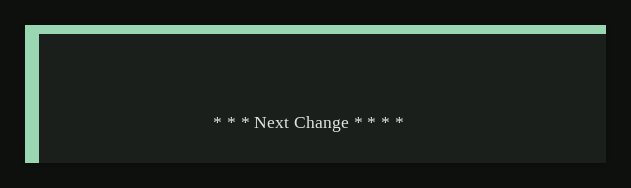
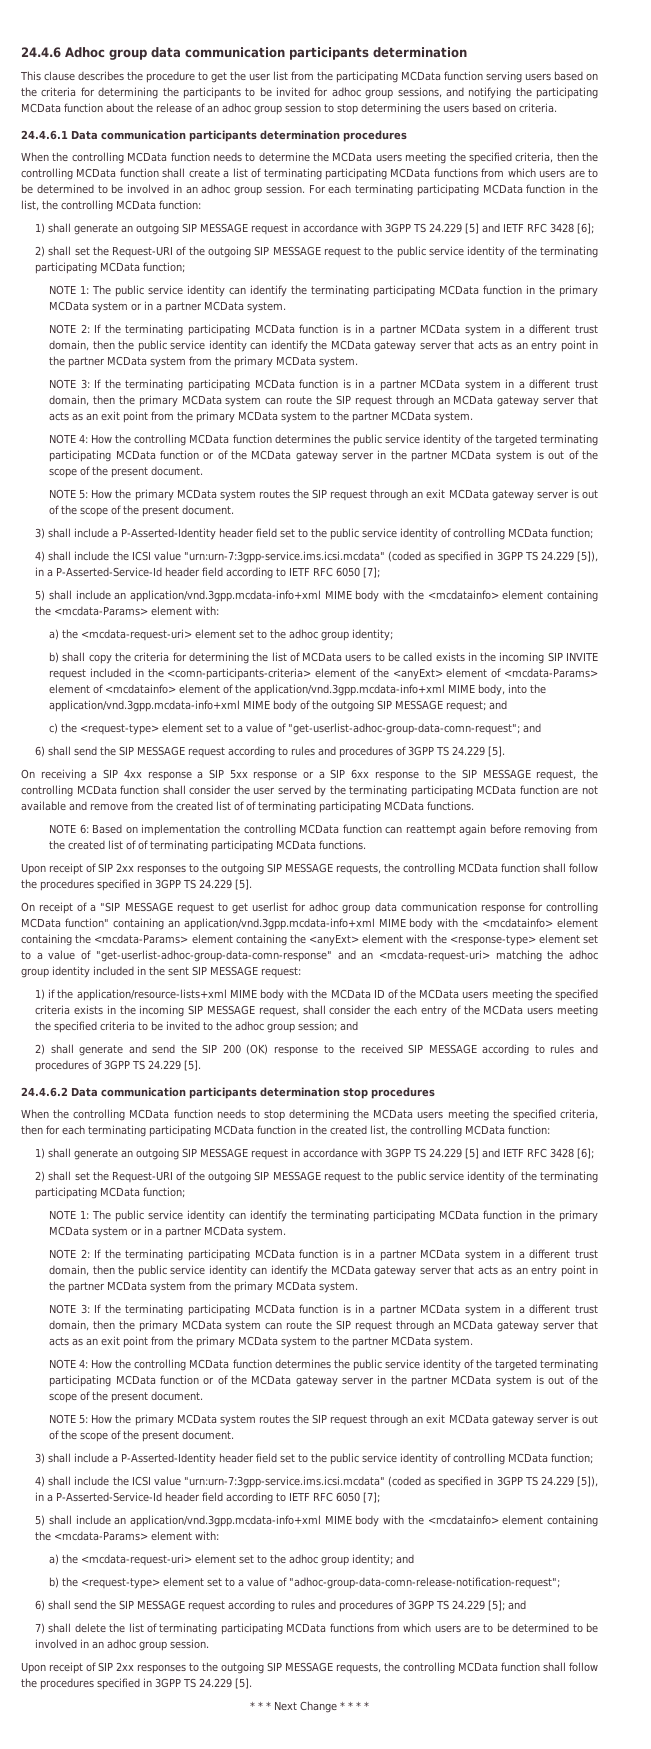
+ 24.4.6 Adhoc group data communication participants determination
+ This clause describes the procedure to get the user list from the participating MCData function serving users based on the criteria for determining the participants to be invited for adhoc group sessions, and notifying the participating MCData function about the release of an adhoc group session to stop determining the users based on criteria.
+ 24.4.6.1 Data communication participants determination procedures
+ When the controlling MCData function needs to determine the MCData users meeting the specified criteria, then the controlling MCData function shall create a list of terminating participating MCData functions from which users are to be determined to be involved in an adhoc group session. For each terminating participating MCData function in the list, the controlling MCData function:
+ 1) shall generate an outgoing SIP MESSAGE request in accordance with 3GPP TS 24.229 [5] and IETF RFC 3428 [6];
+ 2) shall set the Request-URI of the outgoing SIP MESSAGE request to the public service identity of the terminating participating MCData function;
+ NOTE 1: The public service identity can identify the terminating participating MCData function in the primary MCData system or in a partner MCData system.
+ NOTE 2: If the terminating participating MCData function is in a partner MCData system in a different trust domain, then the public service identity can identify the MCData gateway server that acts as an entry point in the partner MCData system from the primary MCData system.
+ NOTE 3: If the terminating participating MCData function is in a partner MCData system in a different trust domain, then the primary MCData system can route the SIP request through an MCData gateway server that acts as an exit point from the primary MCData system to the partner MCData system.
+ NOTE 4: How the controlling MCData function determines the public service identity of the targeted terminating participating MCData function or of the MCData gateway server in the partner MCData system is out of the scope of the present document.
+ NOTE 5: How the primary MCData system routes the SIP request through an exit MCData gateway server is out of the scope of the present document.
+ 3) shall include a P-Asserted-Identity header field set to the public service identity of controlling MCData function;
+ 4) shall include the ICSI value "urn:urn-7:3gpp-service.ims.icsi.mcdata" (coded as specified in 3GPP TS 24.229 [5]), in a P-Asserted-Service-Id header field according to IETF RFC 6050 [7];
+ 5) shall include an application/vnd.3gpp.mcdata-info+xml MIME body with the <mcdatainfo> element containing the <mcdata-Params> element with:
+ a) the <mcdata-request-uri> element set to the adhoc group identity;
+ b) shall copy the criteria for determining the list of MCData users to be called exists in the incoming SIP INVITE request included in the <comn-participants-criteria> element of the <anyExt> element of <mcdata-Params> element of <mcdatainfo> element of the application/vnd.3gpp.mcdata-info+xml MIME body, into the application/vnd.3gpp.mcdata-info+xml MIME body of the outgoing SIP MESSAGE request; and
+ c) the <request-type> element set to a value of "get-userlist-adhoc-group-data-comn-request"; and
+ 6) shall send the SIP MESSAGE request according to rules and procedures of 3GPP TS 24.229 [5].
+ On receiving a SIP 4xx response a SIP 5xx response or a SIP 6xx response to the SIP MESSAGE request, the controlling MCData function shall consider the user served by the terminating participating MCData function are not available and remove from the created list of of terminating participating MCData functions.
+ NOTE 6: Based on implementation the controlling MCData function can reattempt again before removing from the created list of of terminating participating MCData functions.
+ Upon receipt of SIP 2xx responses to the outgoing SIP MESSAGE requests, the controlling MCData function shall follow the procedures specified in 3GPP TS 24.229 [5].
+ On receipt of a "SIP MESSAGE request to get userlist for adhoc group data communication response for controlling MCData function" containing an application/vnd.3gpp.mcdata-info+xml MIME body with the <mcdatainfo> element containing the <mcdata-Params> element containing the <anyExt> element with the <response-type> element set to a value of "get-userlist-adhoc-group-data-comn-response" and an <mcdata-request-uri> matching the adhoc group identity included in the sent SIP MESSAGE request:
+ 1) if the application/resource-lists+xml MIME body with the MCData ID of the MCData users meeting the specified criteria exists in the incoming SIP MESSAGE request, shall consider the each entry of the MCData users meeting the specified criteria to be invited to the adhoc group session; and
+ 2) shall generate and send the SIP 200 (OK) response to the received SIP MESSAGE according to rules and procedures of 3GPP TS 24.229 [5].
+ 24.4.6.2 Data communication participants determination stop procedures
+ When the controlling MCData function needs to stop determining the MCData users meeting the specified criteria, then for each terminating participating MCData function in the created list, the controlling MCData function:
+ 1) shall generate an outgoing SIP MESSAGE request in accordance with 3GPP TS 24.229 [5] and IETF RFC 3428 [6];
+ 2) shall set the Request-URI of the outgoing SIP MESSAGE request to the public service identity of the terminating participating MCData function;
+ NOTE 1: The public service identity can identify the terminating participating MCData function in the primary MCData system or in a partner MCData system.
+ NOTE 2: If the terminating participating MCData function is in a partner MCData system in a different trust domain, then the public service identity can identify the MCData gateway server that acts as an entry point in the partner MCData system from the primary MCData system.
+ NOTE 3: If the terminating participating MCData function is in a partner MCData system in a different trust domain, then the primary MCData system can route the SIP request through an MCData gateway server that acts as an exit point from the primary MCData system to the partner MCData system.
+ NOTE 4: How the controlling MCData function determines the public service identity of the targeted terminating participating MCData function or of the MCData gateway server in the partner MCData system is out of the scope of the present document.
+ NOTE 5: How the primary MCData system routes the SIP request through an exit MCData gateway server is out of the scope of the present document.
+ 3) shall include a P-Asserted-Identity header field set to the public service identity of controlling MCData function;
+ 4) shall include the ICSI value "urn:urn-7:3gpp-service.ims.icsi.mcdata" (coded as specified in 3GPP TS 24.229 [5]), in a P-Asserted-Service-Id header field according to IETF RFC 6050 [7];
+ 5) shall include an application/vnd.3gpp.mcdata-info+xml MIME body with the <mcdatainfo> element containing the <mcdata-Params> element with:
+ a) the <mcdata-request-uri> element set to the adhoc group identity; and
+ b) the <request-type> element set to a value of "adhoc-group-data-comn-release-notification-request";
+ 6) shall send the SIP MESSAGE request according to rules and procedures of 3GPP TS 24.229 [5]; and
+ 7) shall delete the list of terminating participating MCData functions from which users are to be determined to be involved in an adhoc group session.
+ Upon receipt of SIP 2xx responses to the outgoing SIP MESSAGE requests, the controlling MCData function shall follow the procedures specified in 3GPP TS 24.229 [5].

